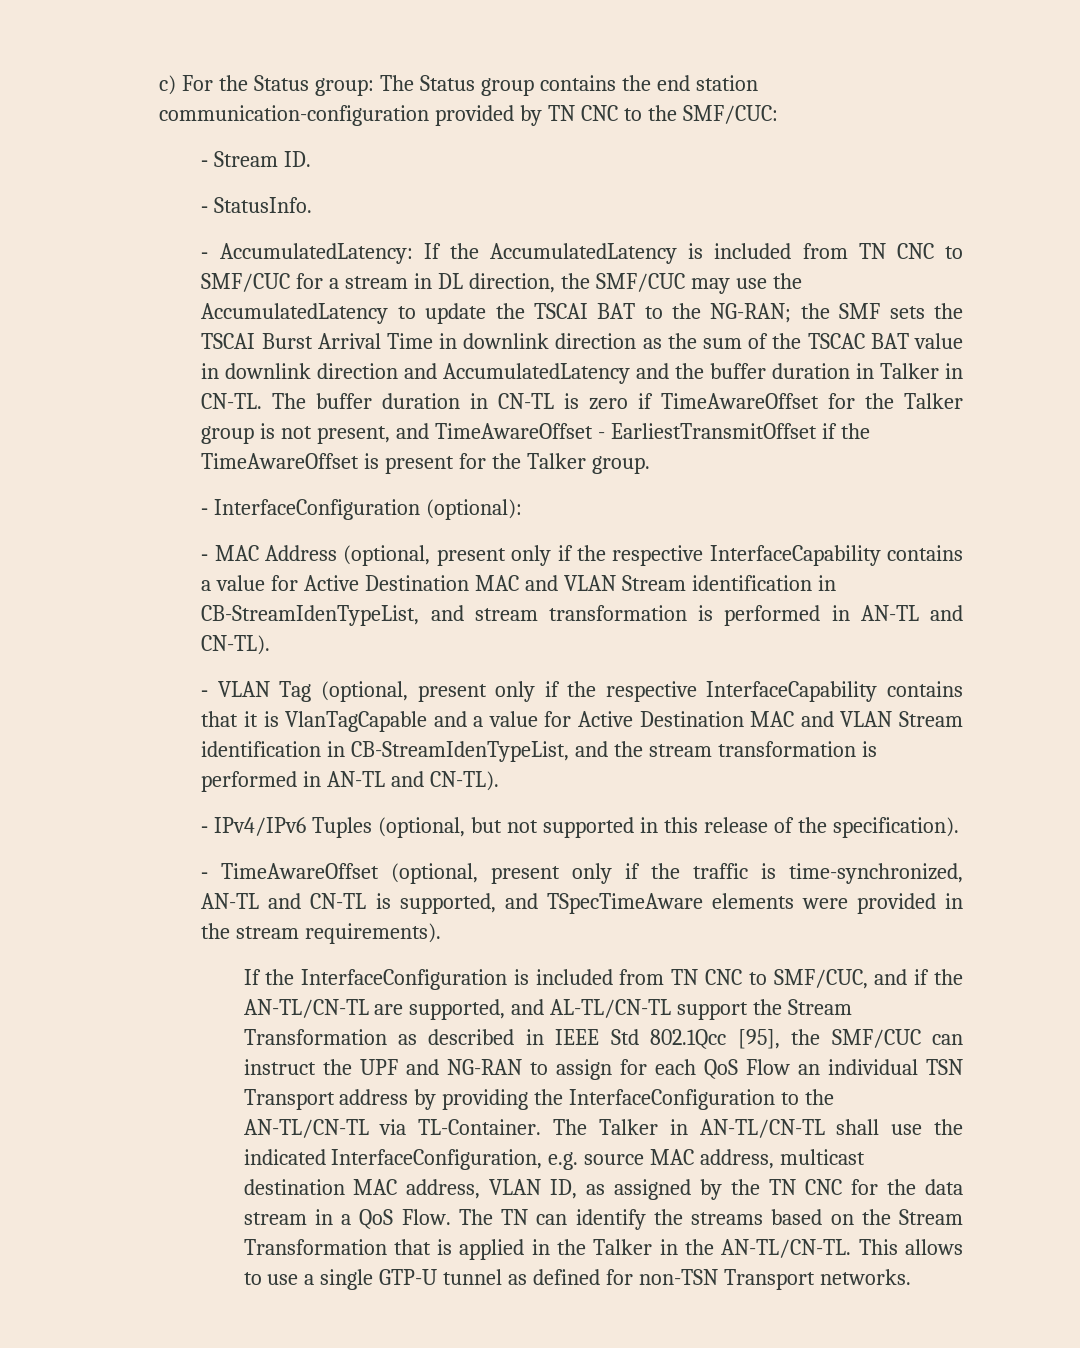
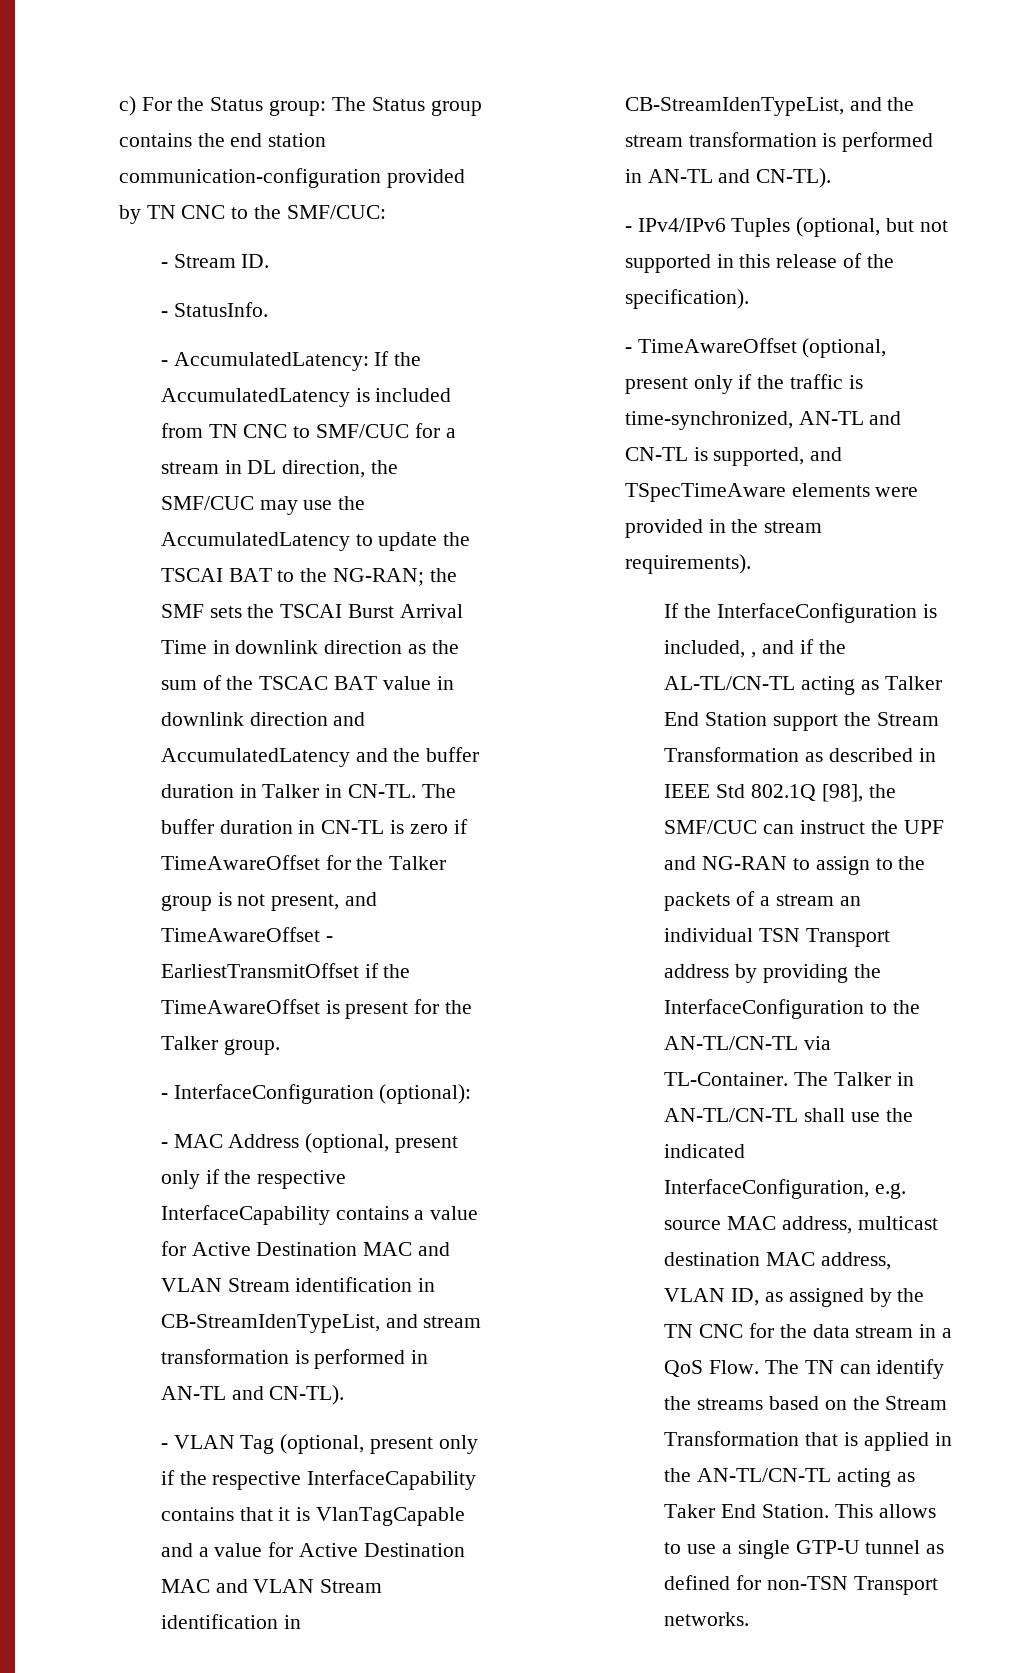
- If the InterfaceConfiguration is included from TN CNC to SMF/CUC, and if the AN-TL/CN-TL are supported, and AL-TL/CN-TL support the Stream Transformation as described in IEEE Std 802.1Qcc [95], the SMF/CUC can instruct the UPF and NG-RAN to assign for each QoS Flow an individual TSN Transport address by providing the InterfaceConfiguration to the AN-TL/CN-TL via TL-Container.
+ If the InterfaceConfiguration is included, , and if the AL-TL/CN-TL acting as Talker End Station support the Stream Transformation as described in IEEE Std 802.1Q [98], the SMF/CUC can instruct the UPF and NG-RAN to assign to the packets of a stream an individual TSN Transport address by providing the InterfaceConfiguration to the AN-TL/CN-TL via TL-Container.
- The TN can identify the streams based on the Stream Transformation that is applied in the Talker in the AN-TL/CN-TL.
+ The TN can identify the streams based on the Stream Transformation that is applied in the AN-TL/CN-TL acting as Taker End Station.

